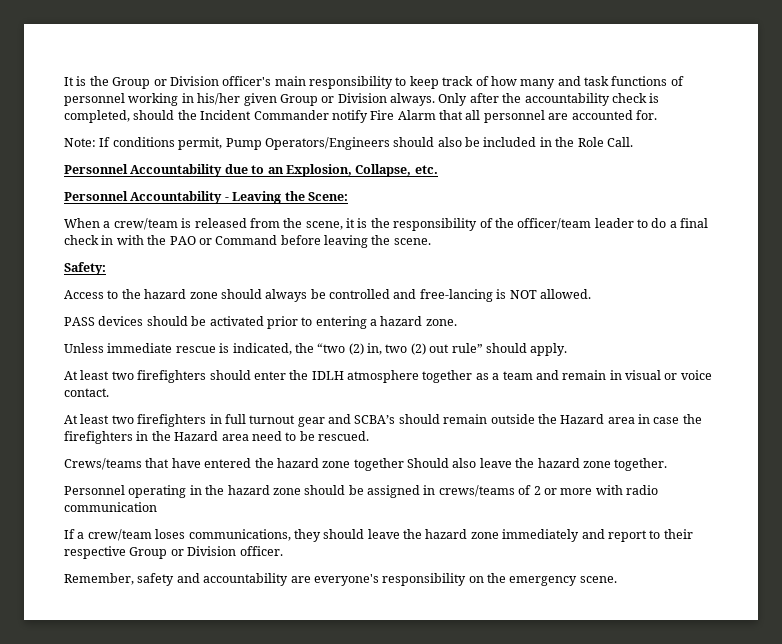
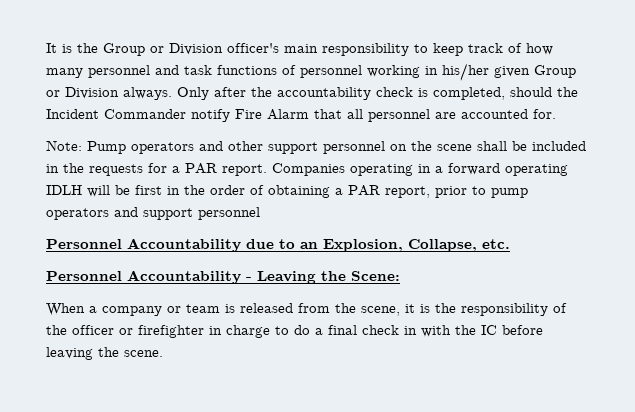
- It is the Group or Division officer's main responsibility to keep track of how many and task functions of personnel working in his/her given Group or Division always.
+ It is the Group or Division officer's main responsibility to keep track of how many personnel and task functions of personnel working in his/her given Group or Division always.
- Note: If conditions permit, Pump Operators/Engineers should also be included in the Role Call.
+ Note: Pump operators and other support personnel on the scene shall be included in the requests for a PAR report. Companies operating in a forward operating IDLH will be first in the order of obtaining a PAR report, prior to pump operators and support personnel
- When a crew/team is released from the scene, it is the responsibility of the officer/team leader to do a final check in with the PAO or Command before leaving the scene.
+ When a company or team is released from the scene, it is the responsibility of the officer or firefighter in charge to do a final check in with the IC before leaving the scene.
- Safety:
- Access to the hazard zone should always be controlled and free-lancing is NOT allowed.
- PASS devices should be activated prior to entering a hazard zone.
- Unless immediate rescue is indicated, the “two (2) in, two (2) out rule” should apply.
- At least two firefighters should enter the IDLH atmosphere together as a team and remain in visual or voice contact.
- At least two firefighters in full turnout gear and SCBA’s should remain outside the Hazard area in case the firefighters in the Hazard area need to be rescued.
- Crews/teams that have entered the hazard zone together Should also leave the hazard zone together.
- Personnel operating in the hazard zone should be assigned in crews/teams of 2 or more with radio communication
- If a crew/team loses communications, they should leave the hazard zone immediately and report to their respective Group or Division officer.
- Remember, safety and accountability are everyone's responsibility on the emergency scene.

